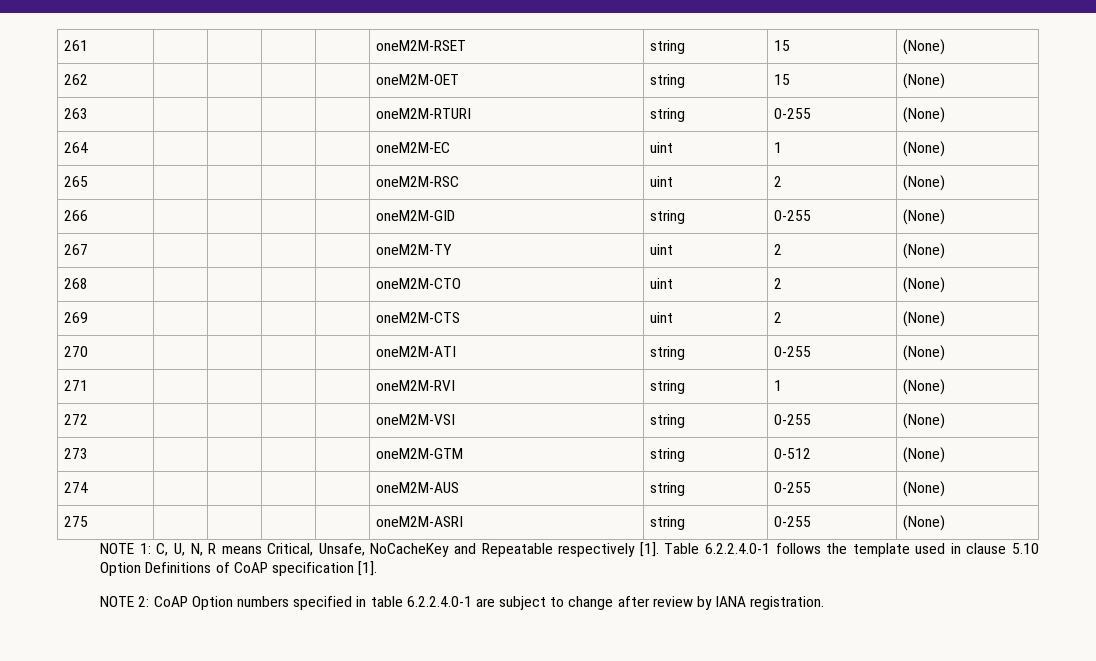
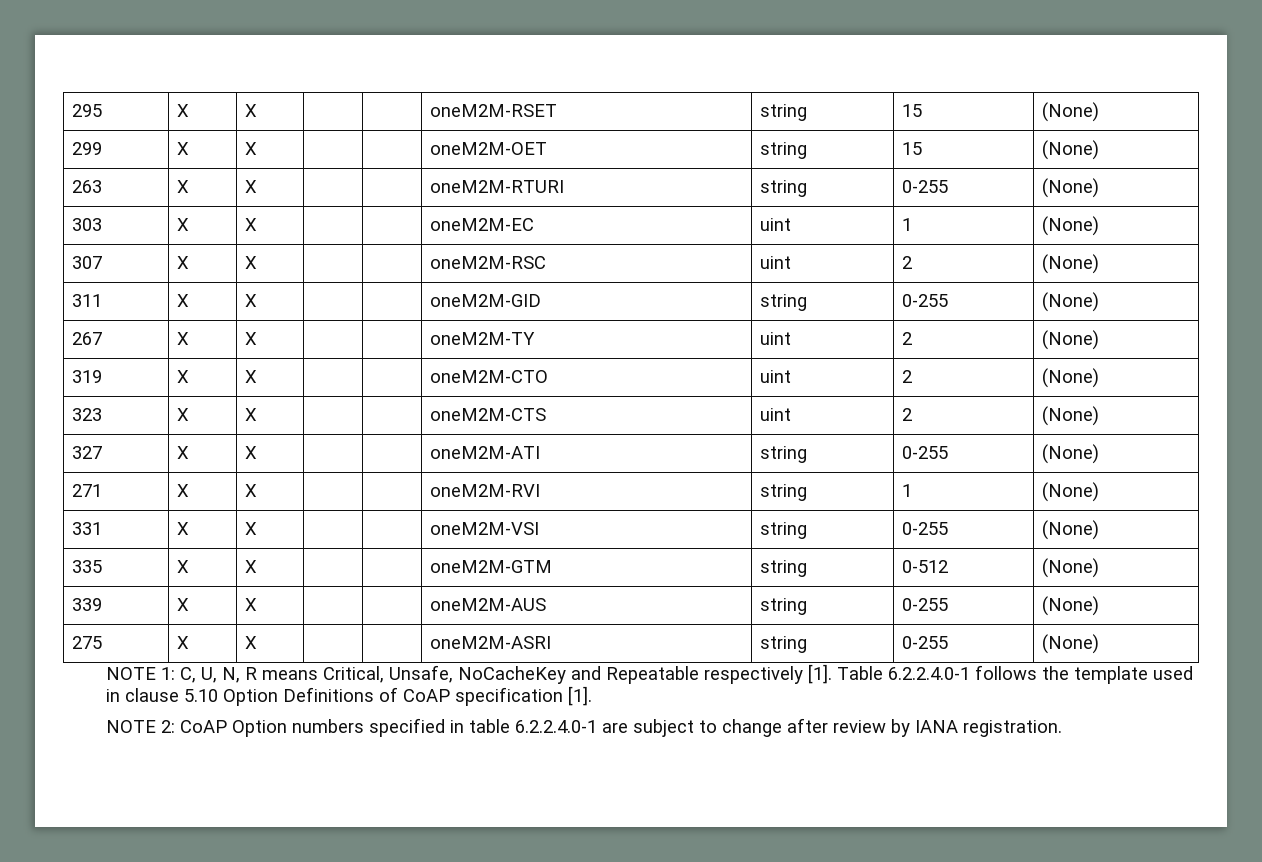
- 261 | | | | | oneM2M-RSET | string | 15 | (None)
+ 295 | X | X | | | oneM2M-RSET | string | 15 | (None)
- 262 | | | | | oneM2M-OET | string | 15 | (None)
+ 299 | X | X | | | oneM2M-OET | string | 15 | (None)
- 263 | | | | | oneM2M-RTURI | string | 0-255 | (None)
+ 263 | X | X | | | oneM2M-RTURI | string | 0-255 | (None)
- 264 | | | | | oneM2M-EC | uint | 1 | (None)
+ 303 | X | X | | | oneM2M-EC | uint | 1 | (None)
- 265 | | | | | oneM2M-RSC | uint | 2 | (None)
+ 307 | X | X | | | oneM2M-RSC | uint | 2 | (None)
- 266 | | | | | oneM2M-GID | string | 0-255 | (None)
+ 311 | X | X | | | oneM2M-GID | string | 0-255 | (None)
- 267 | | | | | oneM2M-TY | uint | 2 | (None)
+ 267 | X | X | | | oneM2M-TY | uint | 2 | (None)
- 268 | | | | | oneM2M-CTO | uint | 2 | (None)
+ 319 | X | X | | | oneM2M-CTO | uint | 2 | (None)
- 269 | | | | | oneM2M-CTS | uint | 2 | (None)
+ 323 | X | X | | | oneM2M-CTS | uint | 2 | (None)
- 270 | | | | | oneM2M-ATI | string | 0-255 | (None)
+ 327 | X | X | | | oneM2M-ATI | string | 0-255 | (None)
- 271 | | | | | oneM2M-RVI | string | 1 | (None)
+ 271 | X | X | | | oneM2M-RVI | string | 1 | (None)
- 272 | | | | | oneM2M-VSI | string | 0-255 | (None)
+ 331 | X | X | | | oneM2M-VSI | string | 0-255 | (None)
- 273 | | | | | oneM2M-GTM | string | 0-512 | (None)
+ 335 | X | X | | | oneM2M-GTM | string | 0-512 | (None)
- 274 | | | | | oneM2M-AUS | string | 0-255 | (None)
+ 339 | X | X | | | oneM2M-AUS | string | 0-255 | (None)
- 275 | | | | | oneM2M-ASRI | string | 0-255 | (None)
+ 275 | X | X | | | oneM2M-ASRI | string | 0-255 | (None)

